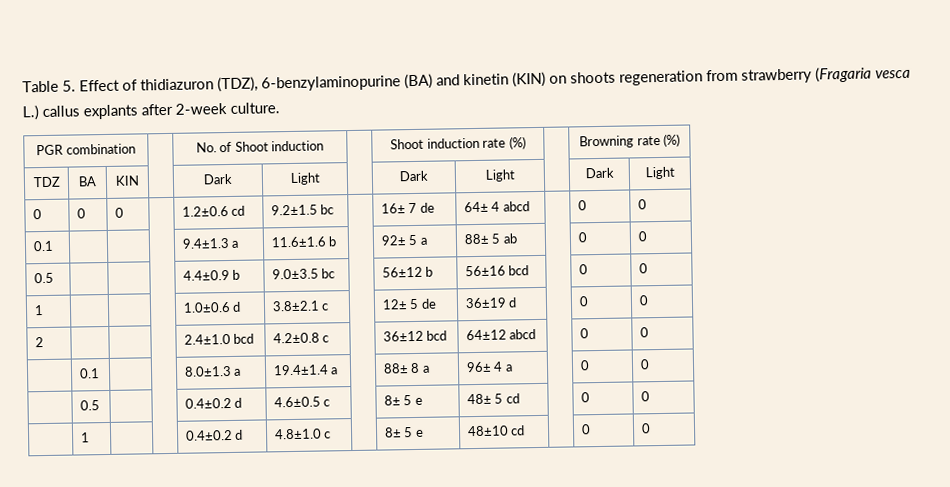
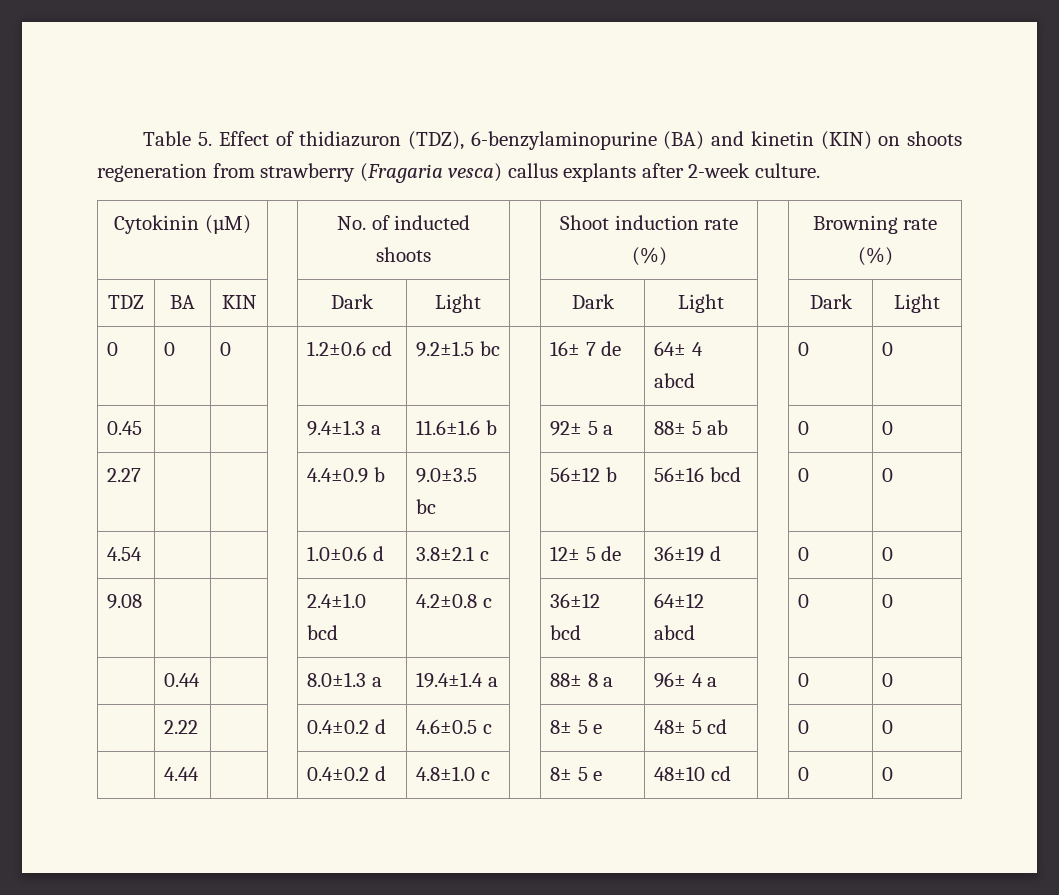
- Table 5. Effect of thidiazuron (TDZ), 6-benzylaminopurine (BA) and kinetin (KIN) on shoots regeneration from strawberry (Fragaria vesca L.) callus explants after 2-week culture.
+ Table 5. Effect of thidiazuron (TDZ), 6-benzylaminopurine (BA) and kinetin (KIN) on shoots regeneration from strawberry (Fragaria vesca) callus explants after 2-week culture.
- PGR combination | | No. of Shoot induction | | Shoot induction rate (%) | | Browning rate (%)
+ Cytokinin (µM) | | No. of inducted shoots | | Shoot induction rate (%) | | Browning rate (%)
- 0.1 | | | | 9.4±1.3 a | 11.6±1.6 b | | 92± 5 a | 88± 5 ab | | 0 | 0
+ 0.45 | | | | 9.4±1.3 a | 11.6±1.6 b | | 92± 5 a | 88± 5 ab | | 0 | 0
- 0.5 | | | | 4.4±0.9 b | 9.0±3.5 bc | | 56±12 b | 56±16 bcd | | 0 | 0
+ 2.27 | | | | 4.4±0.9 b | 9.0±3.5 bc | | 56±12 b | 56±16 bcd | | 0 | 0
- 1 | | | | 1.0±0.6 d | 3.8±2.1 c | | 12± 5 de | 36±19 d | | 0 | 0
+ 4.54 | | | | 1.0±0.6 d | 3.8±2.1 c | | 12± 5 de | 36±19 d | | 0 | 0
- 2 | | | | 2.4±1.0 bcd | 4.2±0.8 c | | 36±12 bcd | 64±12 abcd | | 0 | 0
+ 9.08 | | | | 2.4±1.0 bcd | 4.2±0.8 c | | 36±12 bcd | 64±12 abcd | | 0 | 0
- | 0.1 | | | 8.0±1.3 a | 19.4±1.4 a | | 88± 8 a | 96± 4 a | | 0 | 0
+ | 0.44 | | | 8.0±1.3 a | 19.4±1.4 a | | 88± 8 a | 96± 4 a | | 0 | 0
- | 0.5 | | | 0.4±0.2 d | 4.6±0.5 c | | 8± 5 e | 48± 5 cd | | 0 | 0
+ | 2.22 | | | 0.4±0.2 d | 4.6±0.5 c | | 8± 5 e | 48± 5 cd | | 0 | 0
- | 1 | | | 0.4±0.2 d | 4.8±1.0 c | | 8± 5 e | 48±10 cd | | 0 | 0
+ | 4.44 | | | 0.4±0.2 d | 4.8±1.0 c | | 8± 5 e | 48±10 cd | | 0 | 0

